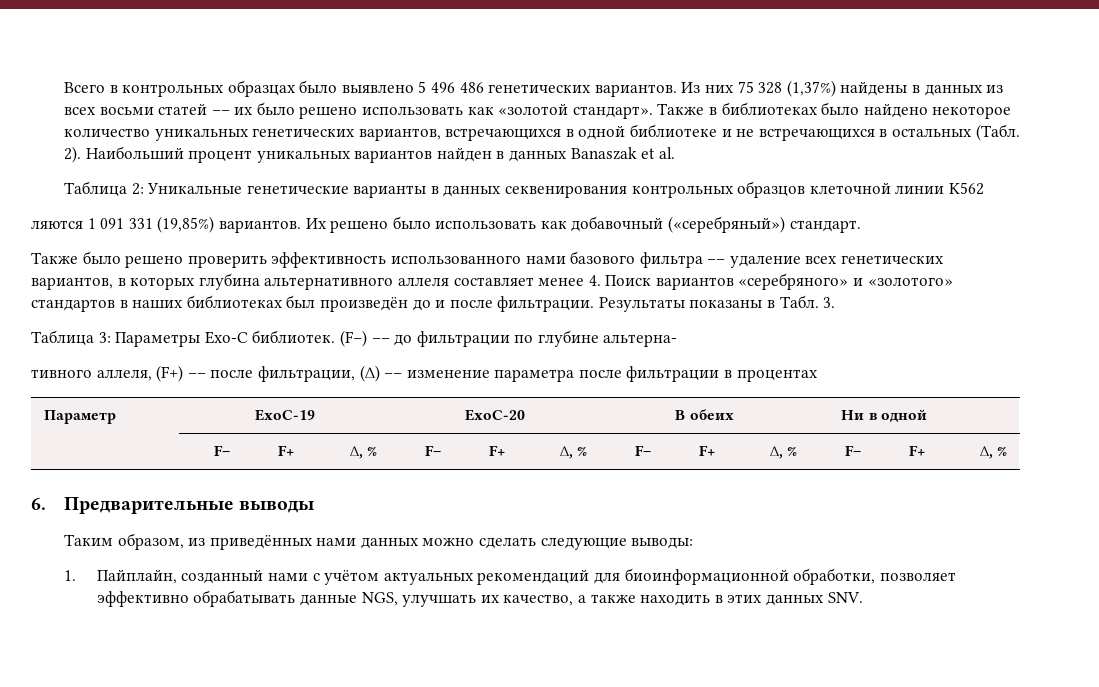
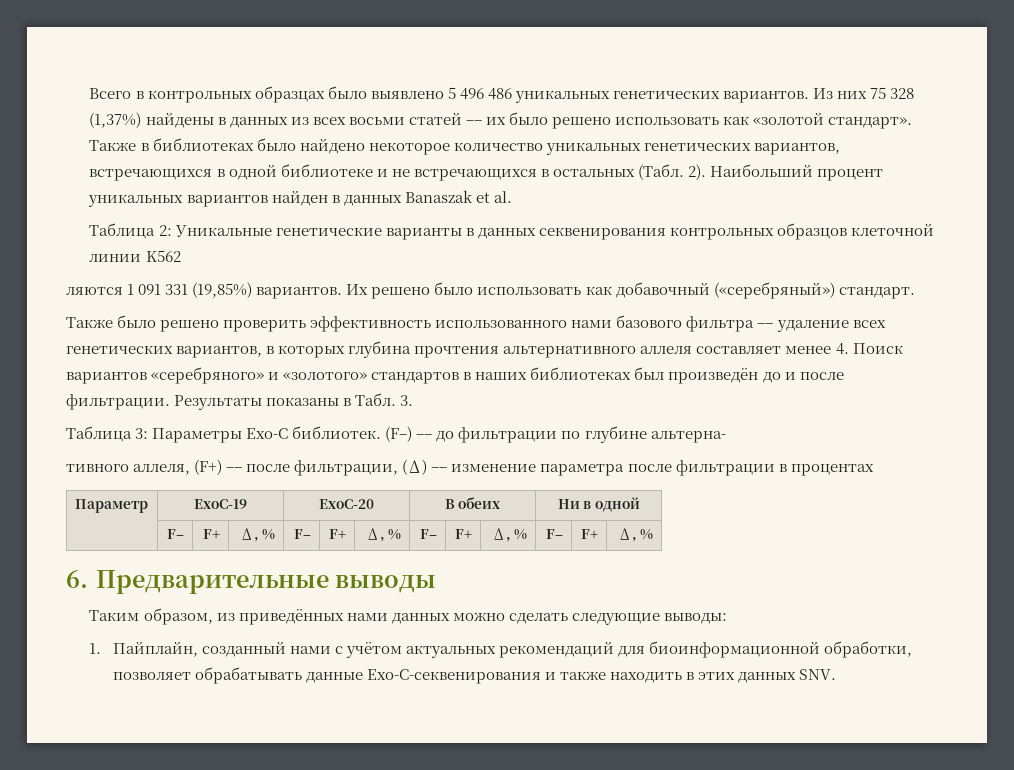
- Всего в контрольных образцах было выявлено 5 496 486 генетических вариантов.
+ Всего в контрольных образцах было выявлено 5 496 486 уникальных генетических вариантов.
- Также было решено проверить эффективность использованного нами базового фильтра –– удаление всех генетических вариантов, в которых глубина альтернативного аллеля составляет менее 4. Поиск вариантов «серебряного» и «золотого» стандартов в наших библиотеках был произведён до и после фильтрации.
+ Также было решено проверить эффективность использованного нами базового фильтра –– удаление всех генетических вариантов, в которых глубина прочтения альтернативного аллеля составляет менее 4. Поиск вариантов «серебряного» и «золотого» стандартов в наших библиотеках был произведён до и после фильтрации.
- 1. Пайплайн, созданный нами с учётом актуальных рекомендаций для биоинформационной обработки, позволяет эффективно обрабатывать данные NGS, улучшать их качество, а также находить в этих данных SNV.
+ 1. Пайплайн, созданный нами с учётом актуальных рекомендаций для биоинформационной обработки, позволяет обрабатывать данные Exo-C-секвенирования и также находить в этих данных SNV.

